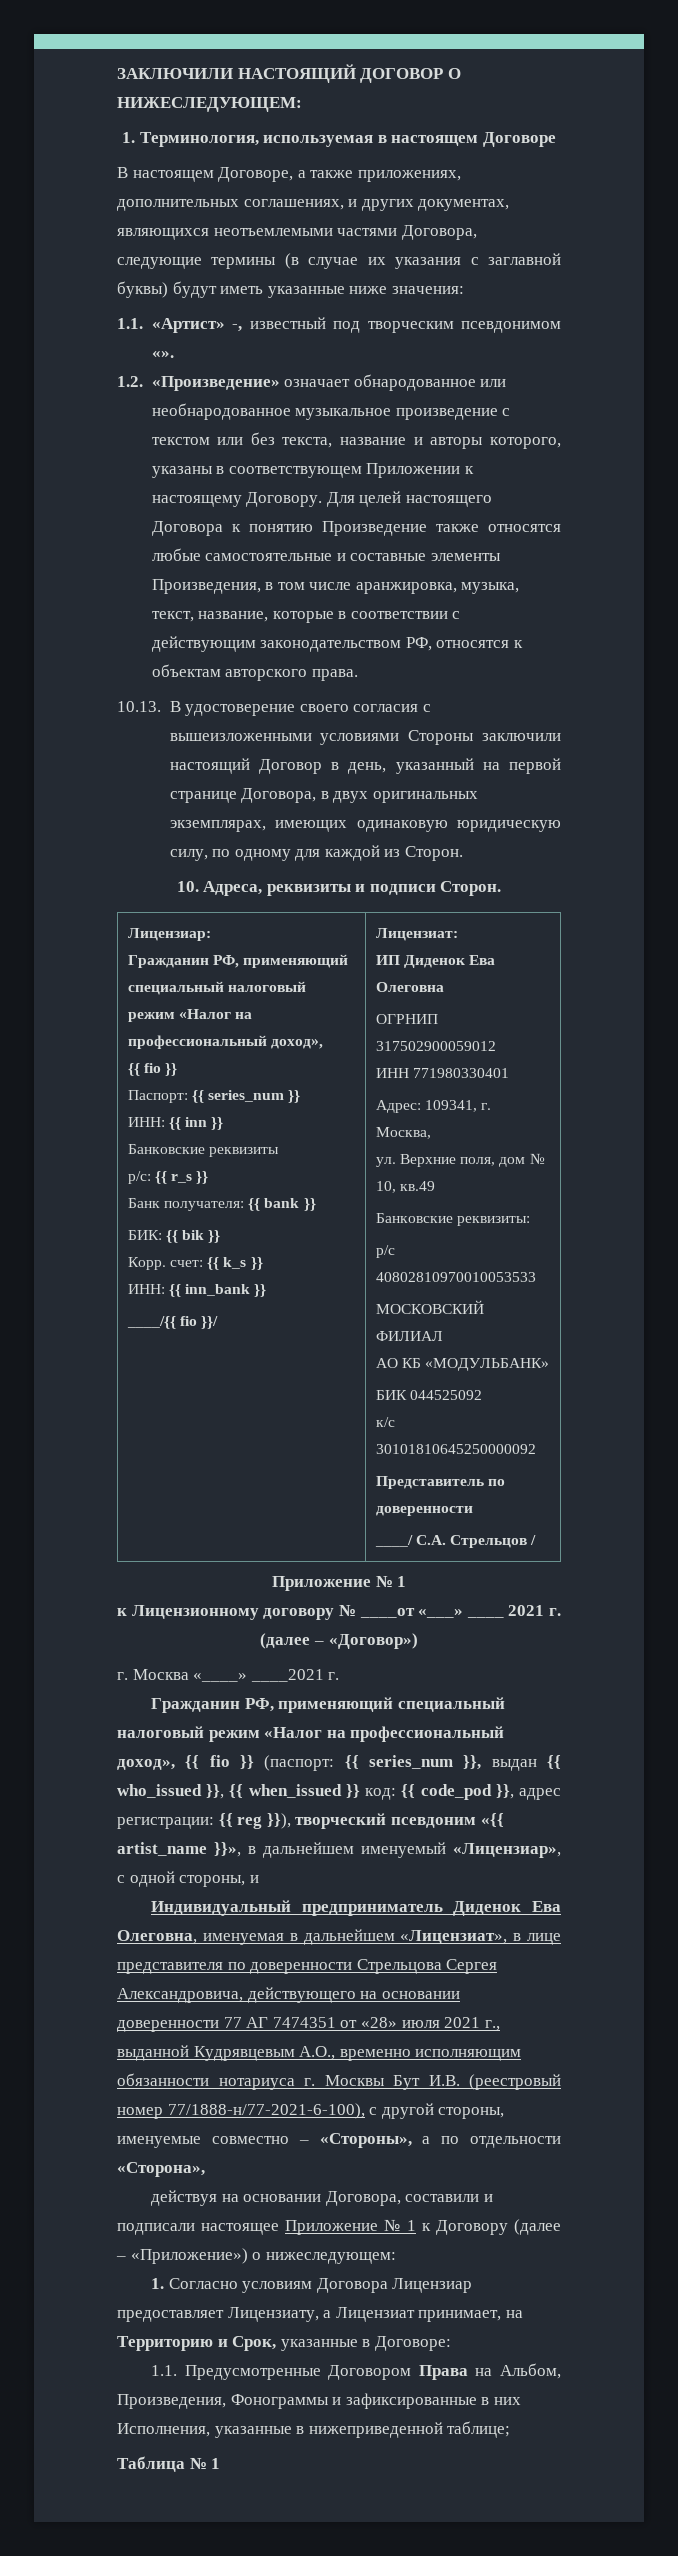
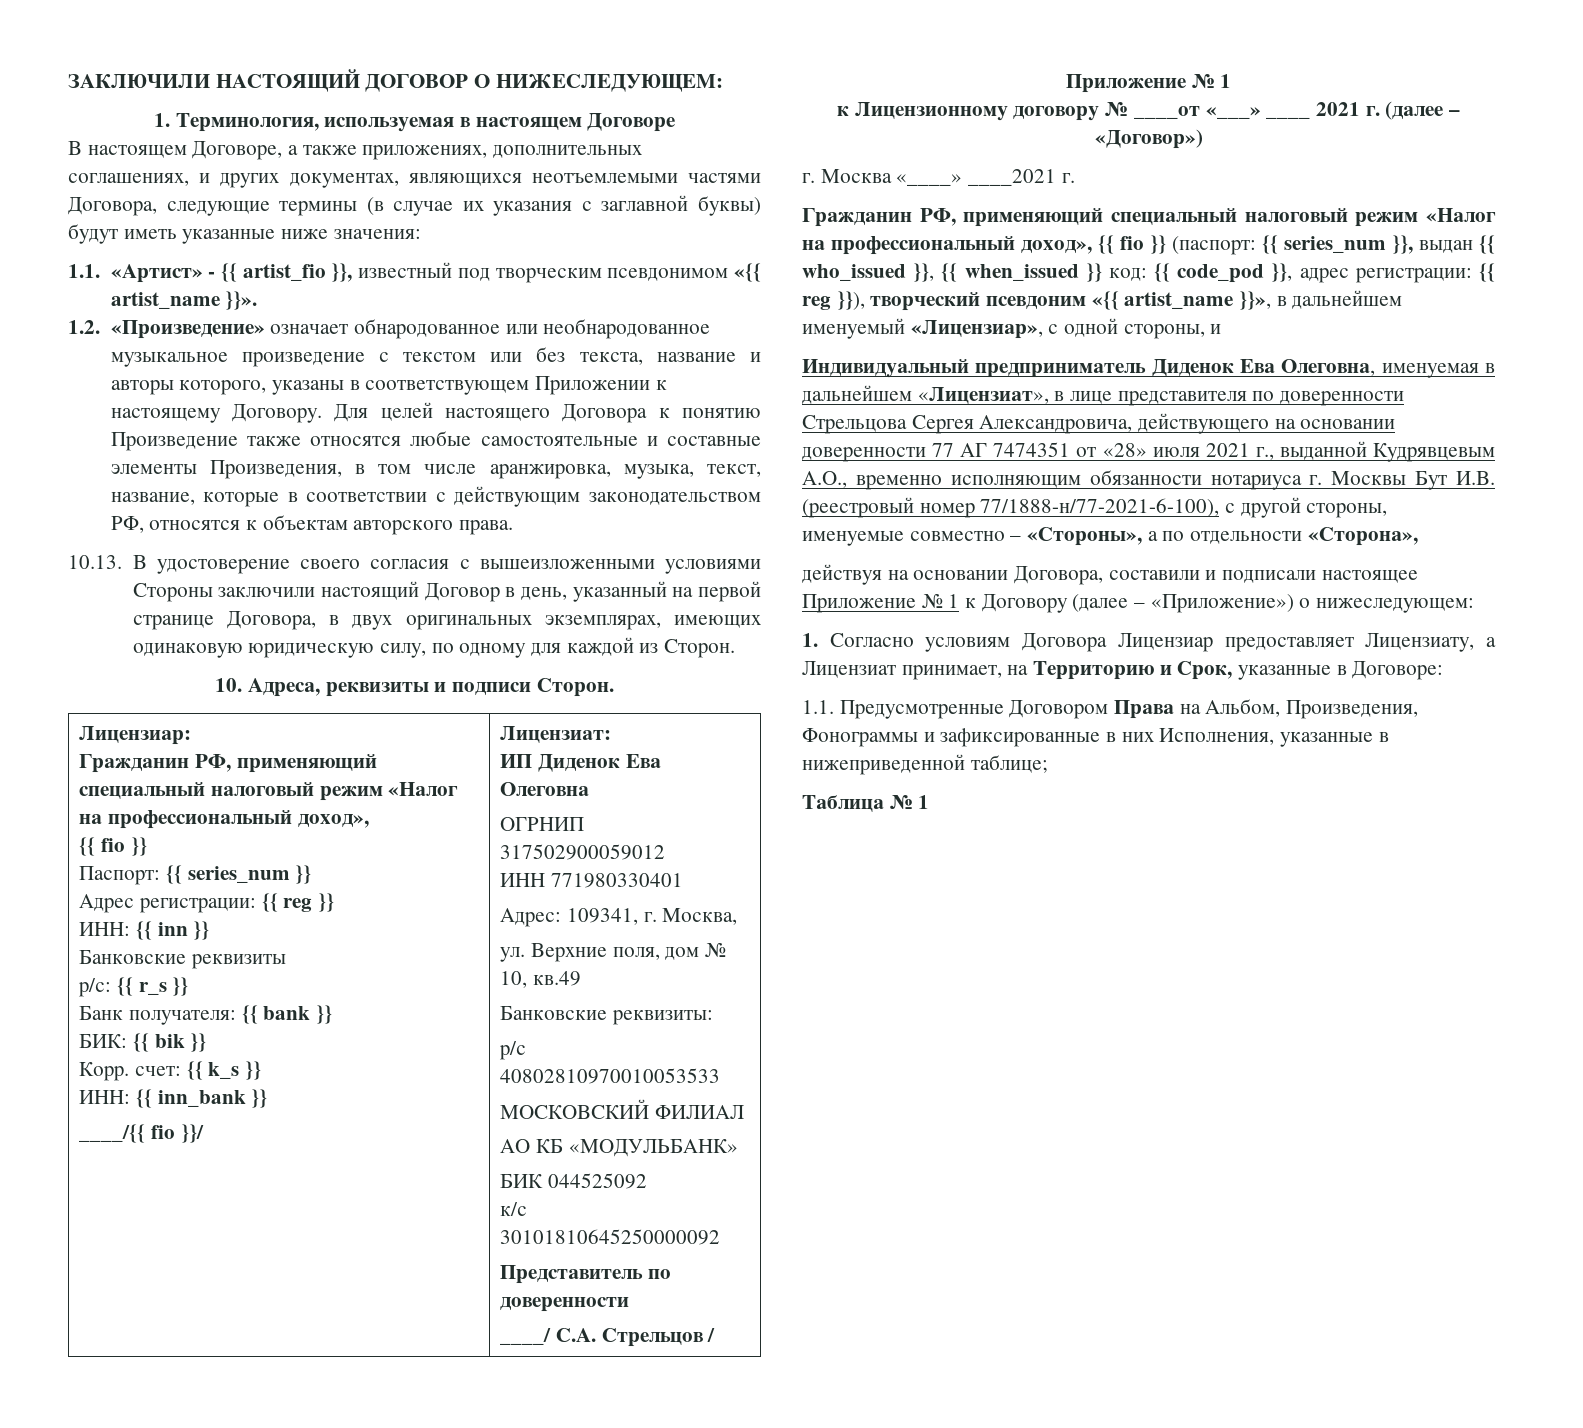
- 1.1. «Артист» -, известный под творческим псевдонимом «».
+ 1.1. «Артист» - {{ artist_fio }}, известный под творческим псевдонимом «{{ artist_name }}».
+ Адрес регистрации: {{ reg }}

